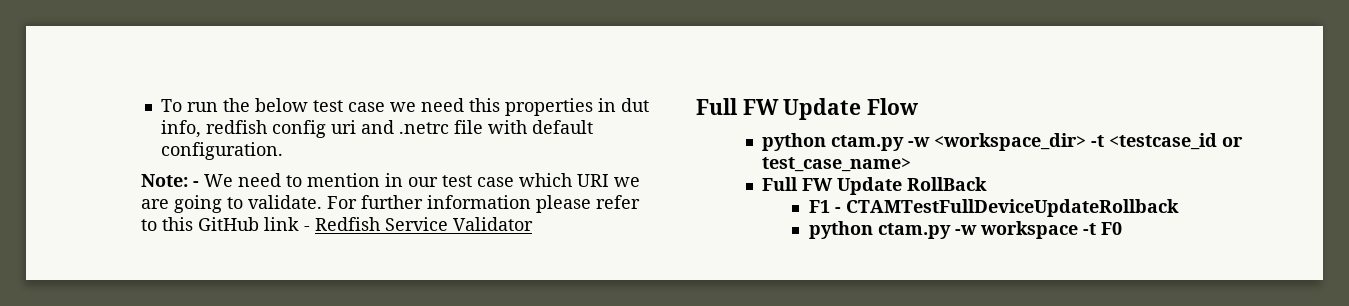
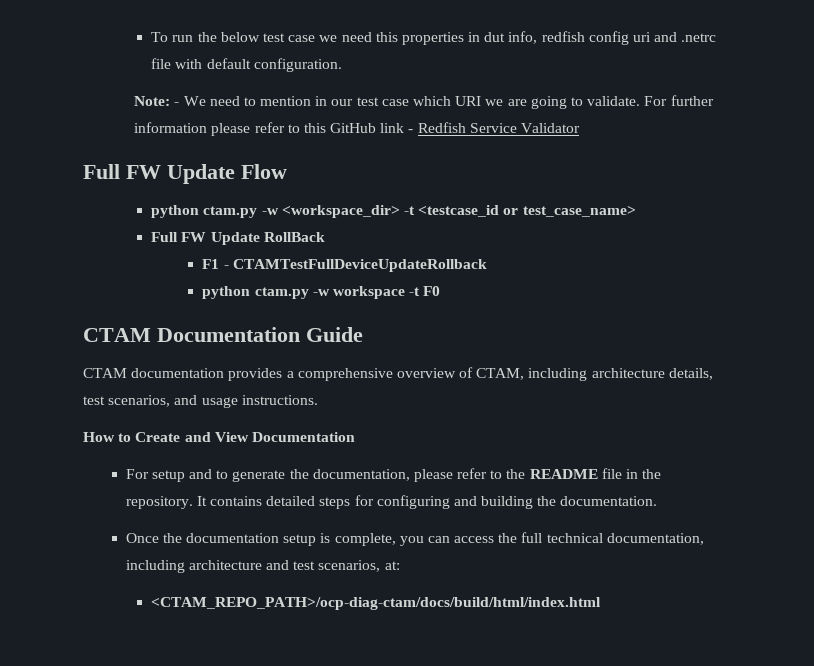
+ CTAM Documentation Guide
+ CTAM documentation provides a comprehensive overview of CTAM, including architecture details, test scenarios, and usage instructions.
+ How to Create and View Documentation
+ For setup and to generate the documentation, please refer to the README file in the repository. It contains detailed steps for configuring and building the documentation.
+ Once the documentation setup is complete, you can access the full technical documentation, including architecture and test scenarios, at:
+ <CTAM_REPO_PATH>/ocp-diag-ctam/docs/build/html/index.html

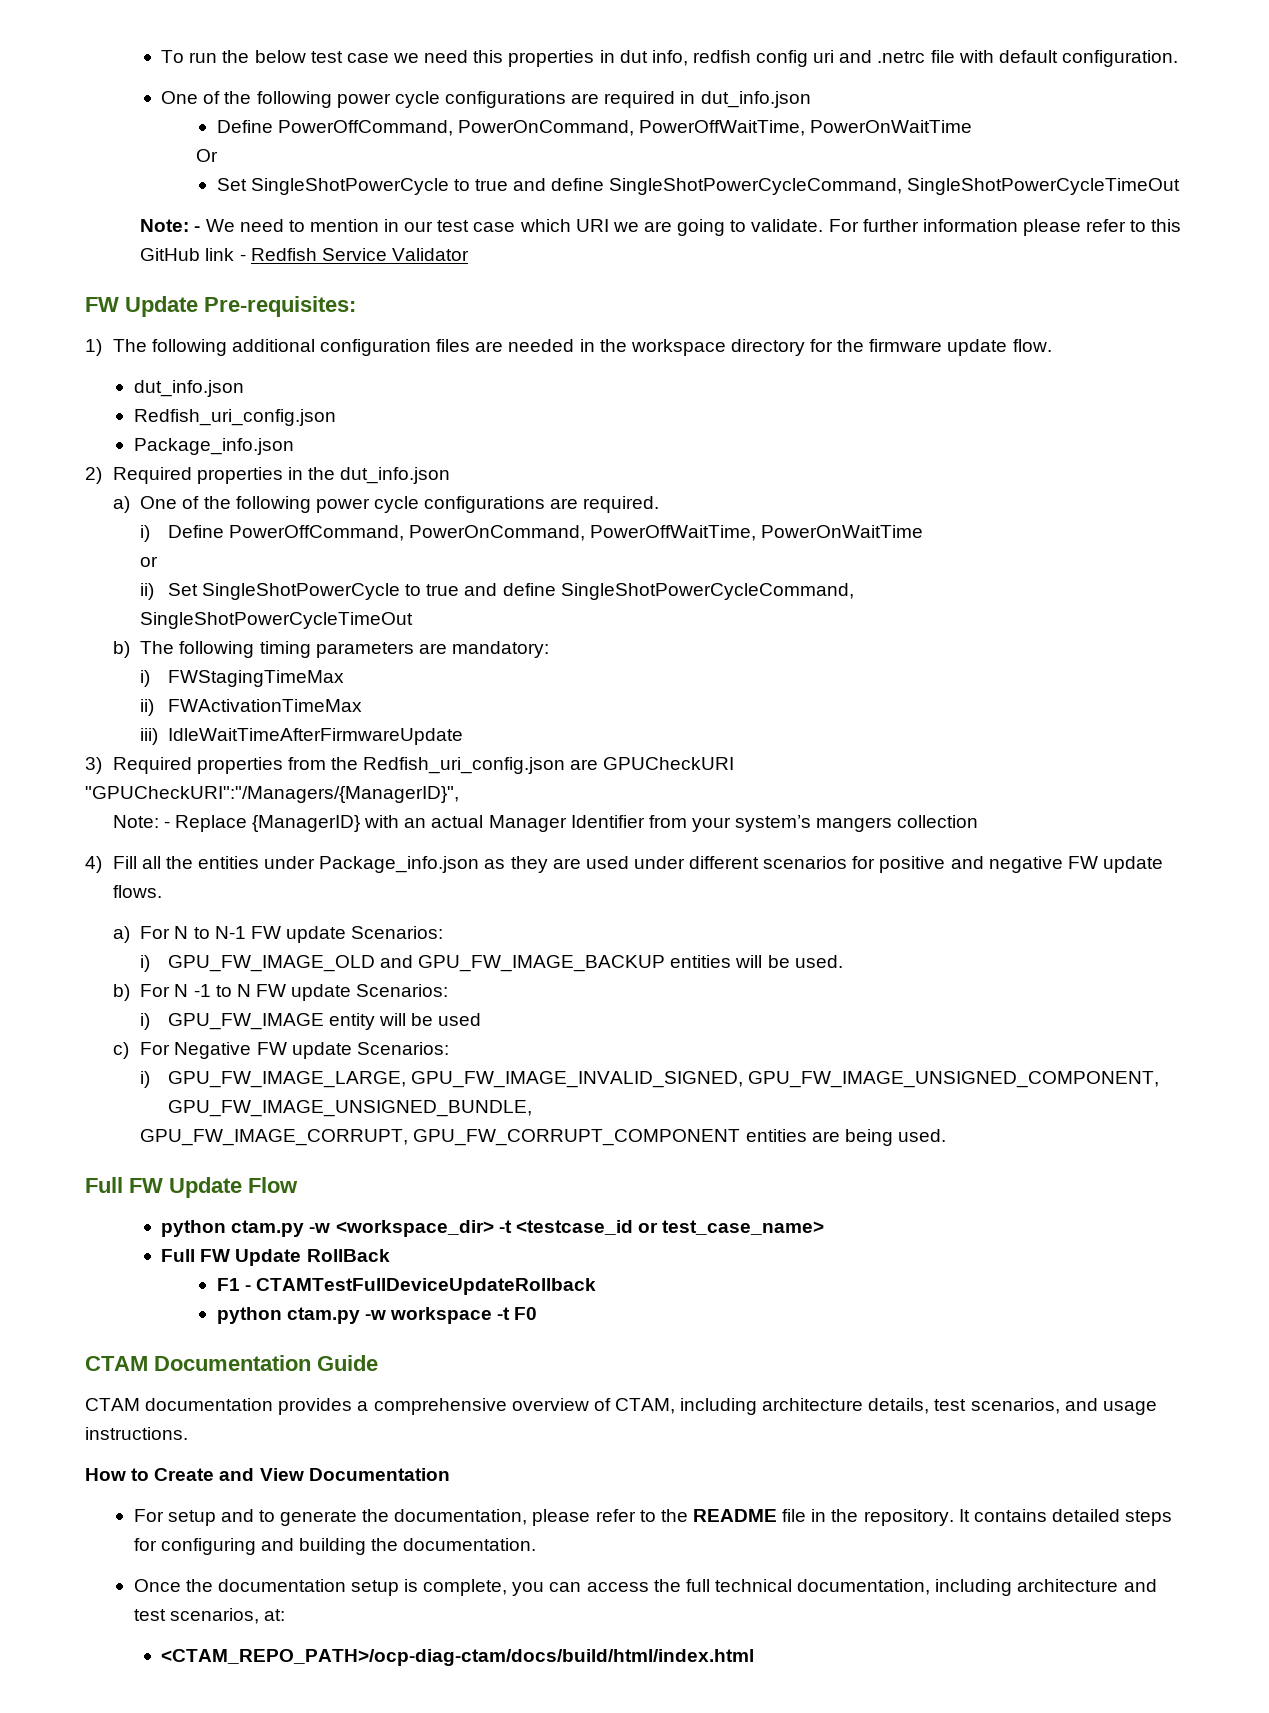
+ One of the following power cycle configurations are required in dut_info.json
+ Define PowerOffCommand, PowerOnCommand, PowerOffWaitTime, PowerOnWaitTime
+ Or
+ Set SingleShotPowerCycle to true and define SingleShotPowerCycleCommand, SingleShotPowerCycleTimeOut
+ FW Update Pre-requisites:
+ 1) The following additional configuration files are needed in the workspace directory for the firmware update flow.
+ dut_info.json
+ Redfish_uri_config.json
+ Package_info.json
+ 2) Required properties in the dut_info.json
+ a) One of the following power cycle configurations are required.
+ i) Define PowerOffCommand, PowerOnCommand, PowerOffWaitTime, PowerOnWaitTime
+ or
+ ii) Set SingleShotPowerCycle to true and define SingleShotPowerCycleCommand,
+ SingleShotPowerCycleTimeOut
+ b) The following timing parameters are mandatory:
+ i) FWStagingTimeMax
+ ii) FWActivationTimeMax
+ iii) IdleWaitTimeAfterFirmwareUpdate
+ 3) Required properties from the Redfish_uri_config.json are GPUCheckURI
+ "GPUCheckURI":"/Managers/{ManagerID}",
+ Note: - Replace {ManagerID} with an actual Manager Identifier from your system’s mangers collection
+ 4) Fill all the entities under Package_info.json as they are used under different scenarios for positive and negative FW update flows.
+ a) For N to N-1 FW update Scenarios:
+ i) GPU_FW_IMAGE_OLD and GPU_FW_IMAGE_BACKUP entities will be used.
+ b) For N -1 to N FW update Scenarios:
+ i) GPU_FW_IMAGE entity will be used
+ c) For Negative FW update Scenarios:
+ i) GPU_FW_IMAGE_LARGE, GPU_FW_IMAGE_INVALID_SIGNED, GPU_FW_IMAGE_UNSIGNED_COMPONENT, GPU_FW_IMAGE_UNSIGNED_BUNDLE,
+ GPU_FW_IMAGE_CORRUPT, GPU_FW_CORRUPT_COMPONENT entities are being used.

